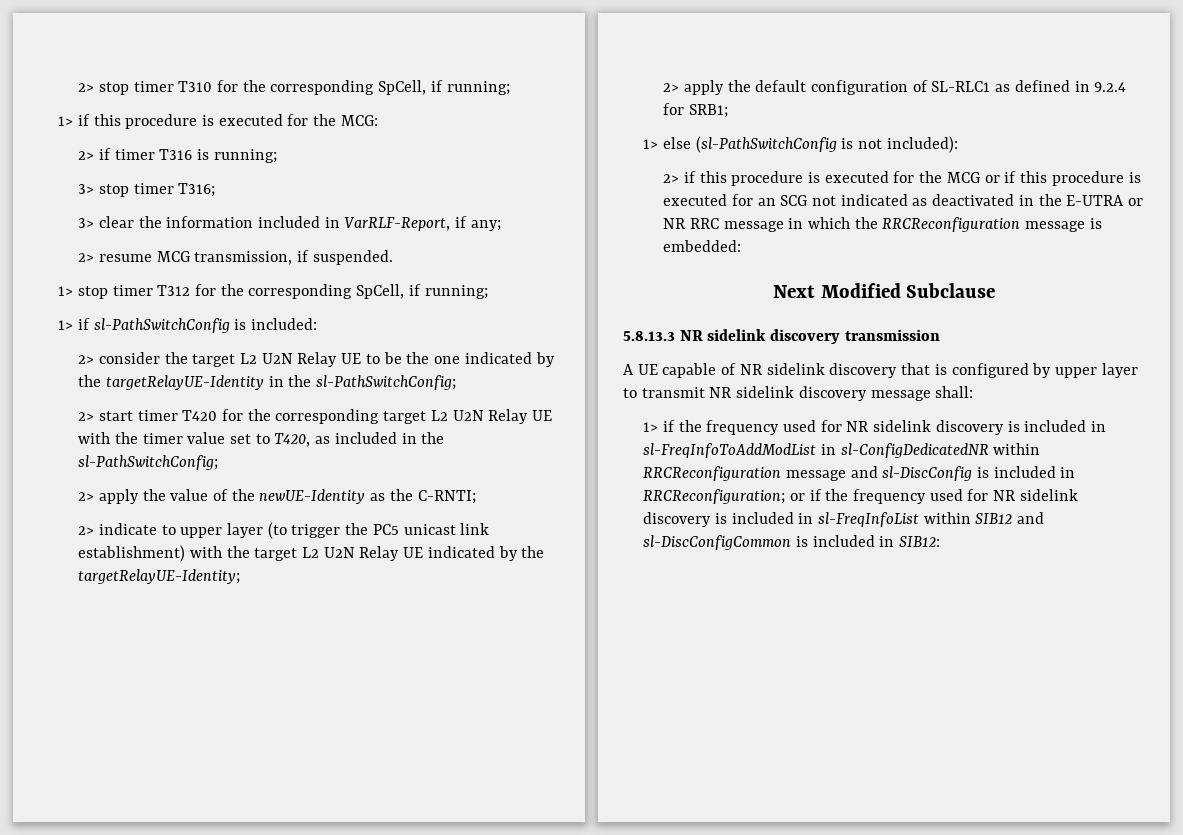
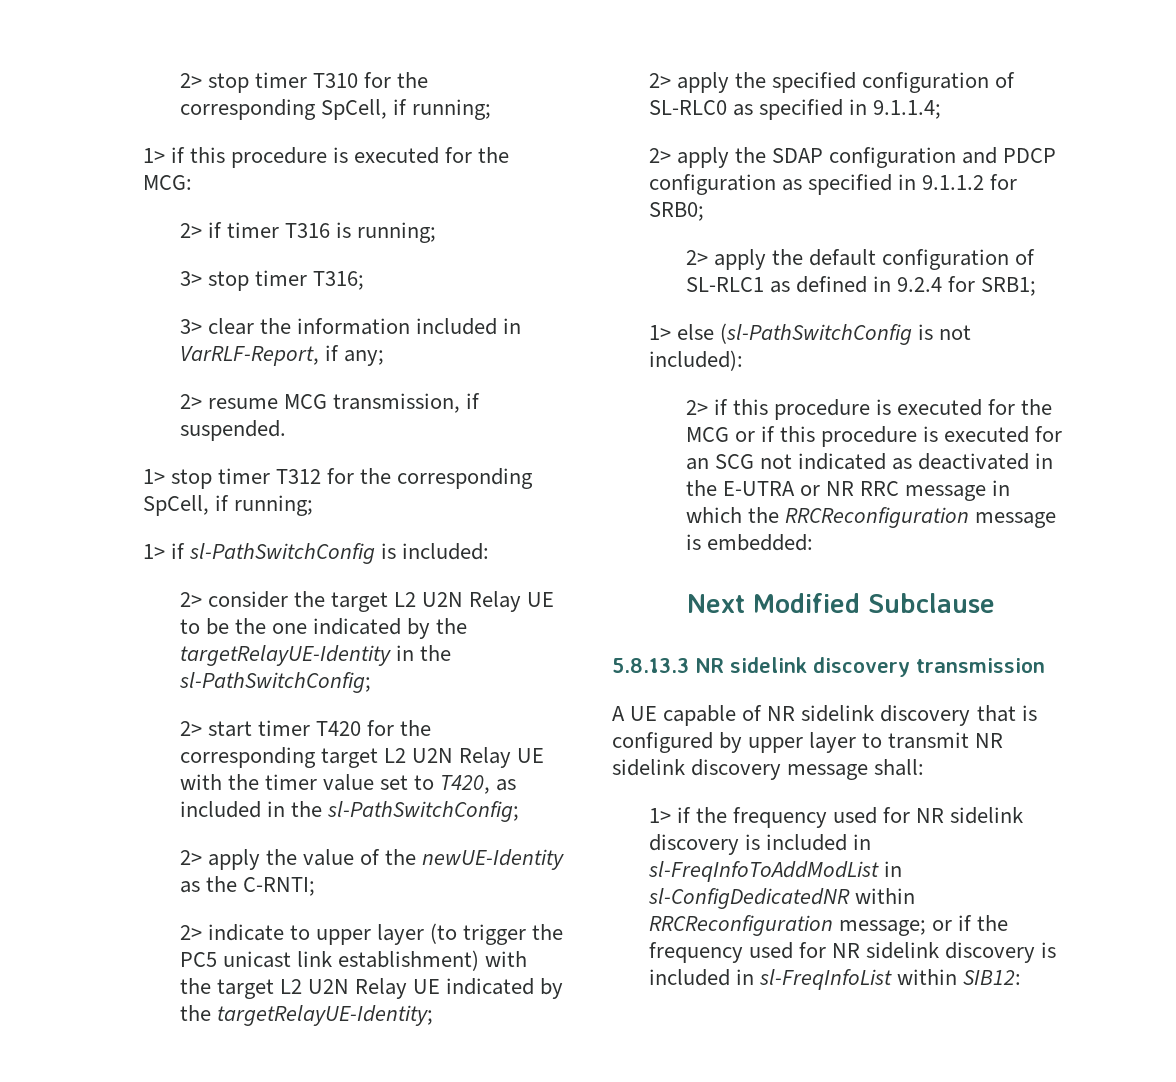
+ 2> apply the specified configuration of SL-RLC0 as specified in 9.1.1.4;
+ 2> apply the SDAP configuration and PDCP configuration as specified in 9.1.1.2 for SRB0;
- 1> if the frequency used for NR sidelink discovery is included in sl-FreqInfoToAddModList in sl-ConfigDedicatedNR within RRCReconfiguration message and sl-DiscConfig is included in RRCReconfiguration; or if the frequency used for NR sidelink discovery is included in sl-FreqInfoList within SIB12 and sl-DiscConfigCommon is included in SIB12:
+ 1> if the frequency used for NR sidelink discovery is included in sl-FreqInfoToAddModList in sl-ConfigDedicatedNR within RRCReconfiguration message; or if the frequency used for NR sidelink discovery is included in sl-FreqInfoList within SIB12:

